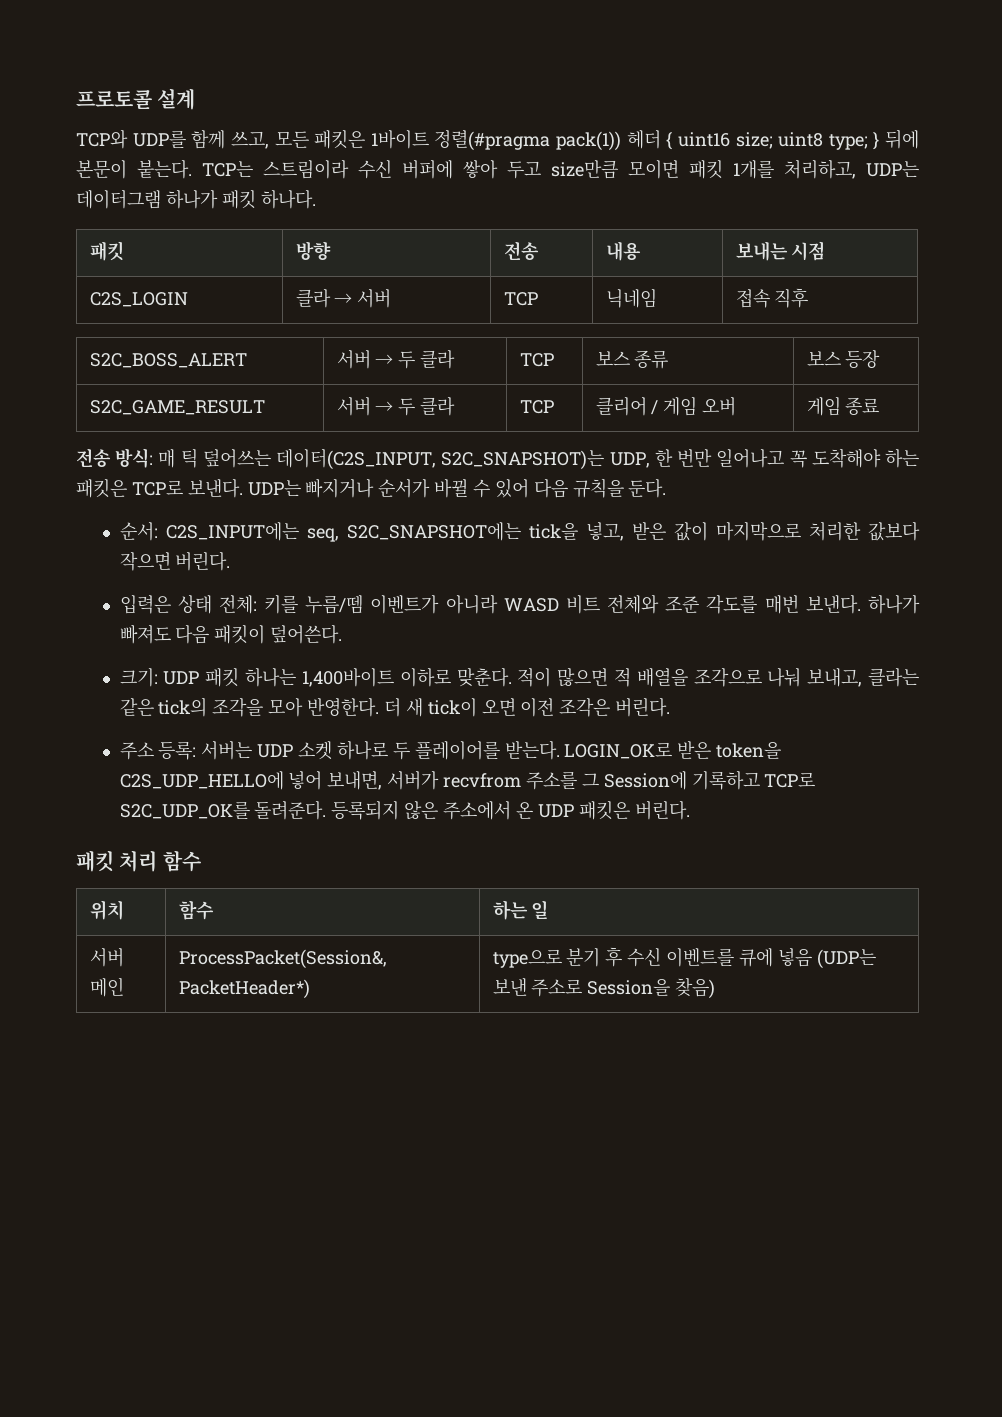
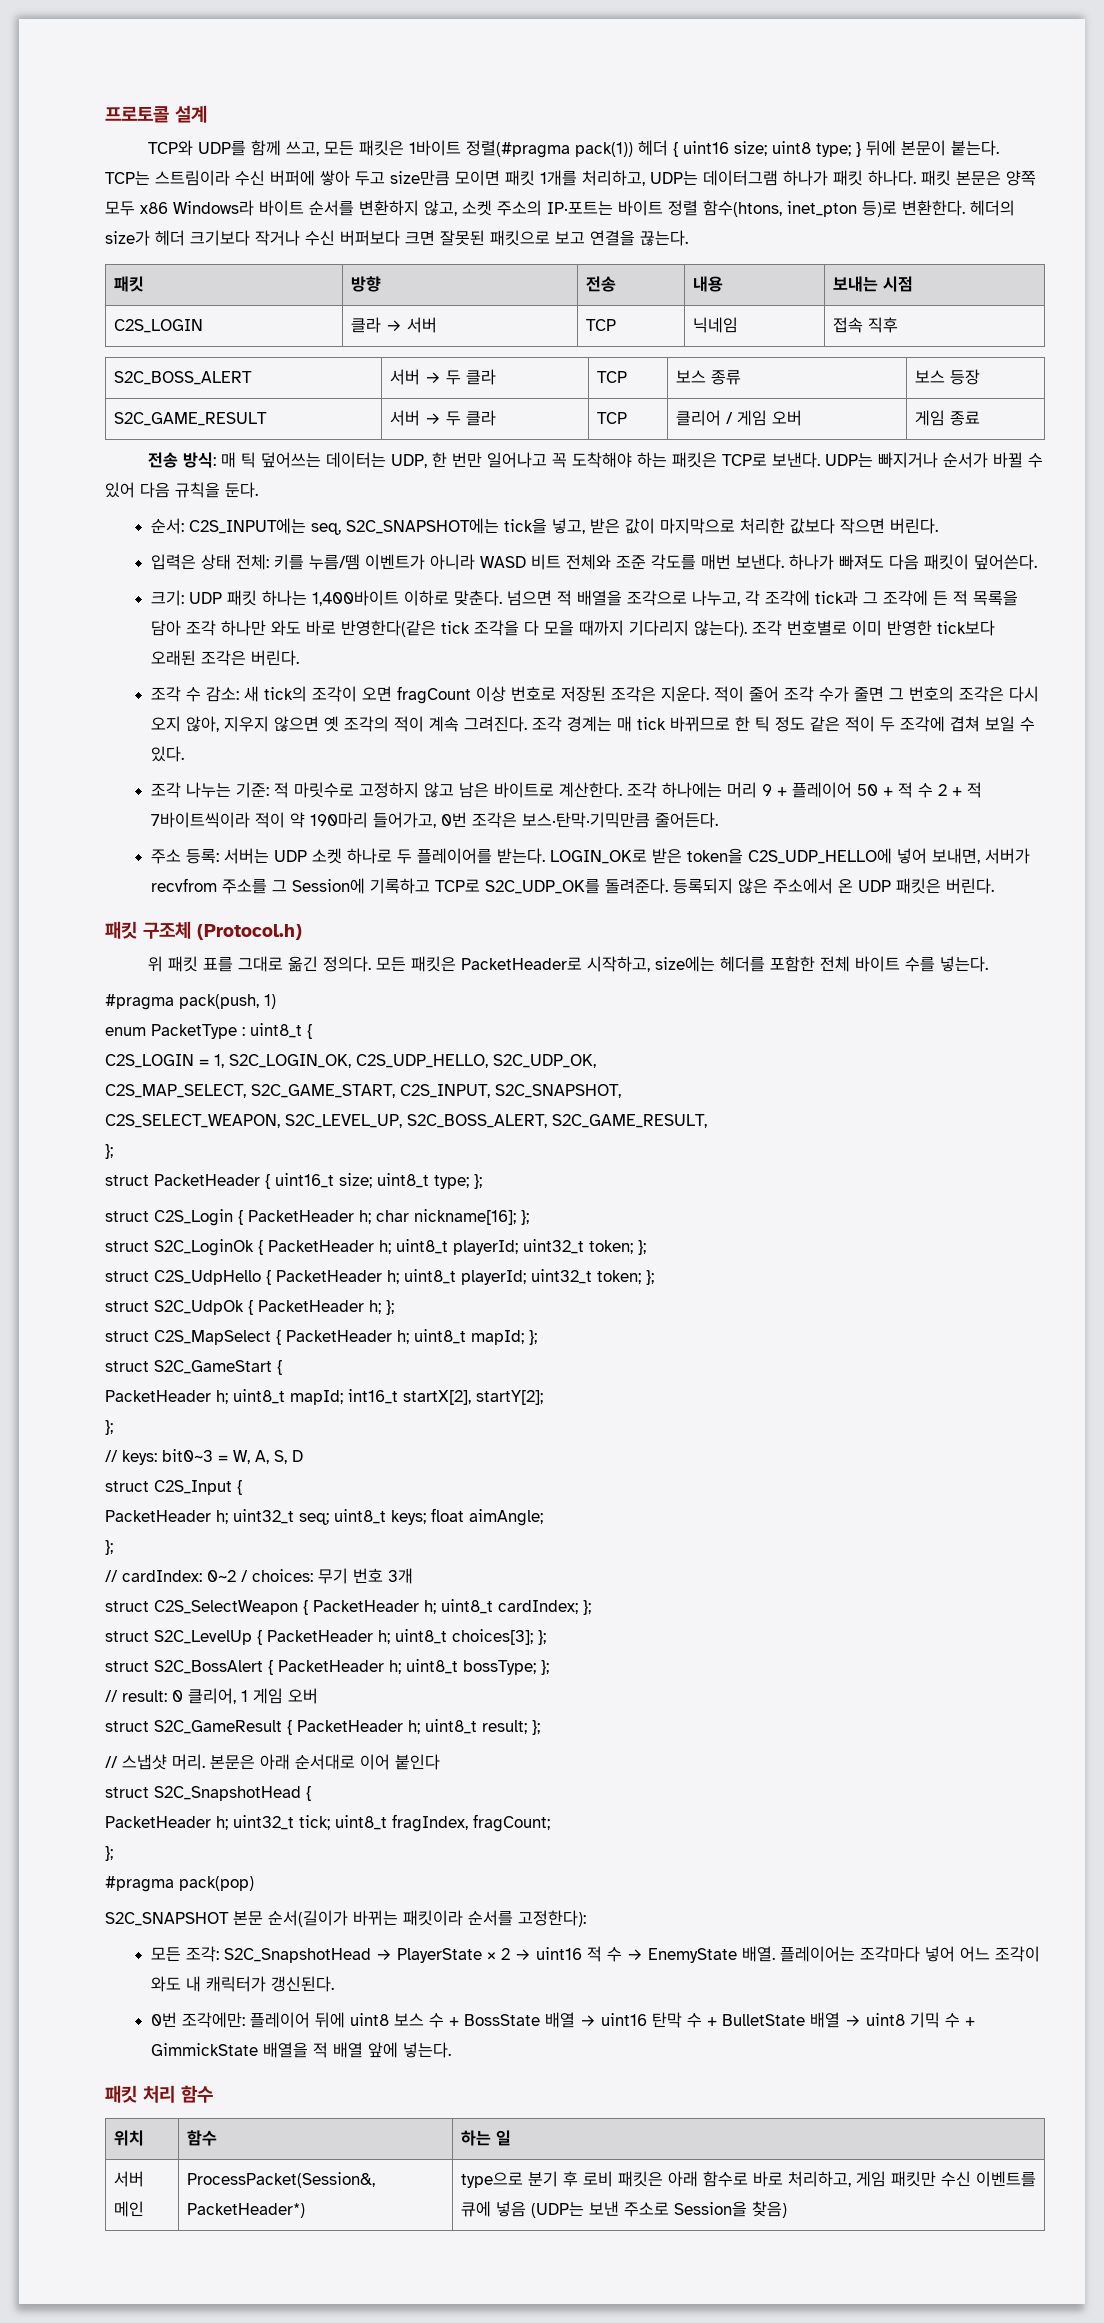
+ 패킷 본문은 양쪽 모두 x86 Windows라 바이트 순서를 변환하지 않고, 소켓 주소의 IP·포트는 바이트 정렬 함수(htons, inet_pton 등)로 변환한다. 헤더의 size가 헤더 크기보다 작거나 수신 버퍼보다 크면 잘못된 패킷으로 보고 연결을 끊는다.
- 전송 방식: 매 틱 덮어쓰는 데이터(C2S_INPUT, S2C_SNAPSHOT)는 UDP, 한 번만 일어나고 꼭 도착해야 하는 패킷은 TCP로 보낸다.
+ 전송 방식: 매 틱 덮어쓰는 데이터는 UDP, 한 번만 일어나고 꼭 도착해야 하는 패킷은 TCP로 보낸다.
- 적이 많으면 적 배열을 조각으로 나눠 보내고, 클라는 같은 tick의 조각을 모아 반영한다. 더 새 tick이 오면 이전 조각은 버린다.
+ 넘으면 적 배열을 조각으로 나누고, 각 조각에 tick과 그 조각에 든 적 목록을 담아 조각 하나만 와도 바로 반영한다(같은 tick 조각을 다 모을 때까지 기다리지 않는다). 조각 번호별로 이미 반영한 tick보다 오래된 조각은 버린다.
+ 조각 수 감소: 새 tick의 조각이 오면 fragCount 이상 번호로 저장된 조각은 지운다. 적이 줄어 조각 수가 줄면 그 번호의 조각은 다시 오지 않아, 지우지 않으면 옛 조각의 적이 계속 그려진다. 조각 경계는 매 tick 바뀌므로 한 틱 정도 같은 적이 두 조각에 겹쳐 보일 수 있다.
+ 조각 나누는 기준: 적 마릿수로 고정하지 않고 남은 바이트로 계산한다. 조각 하나에는 머리 9 + 플레이어 50 + 적 수 2 + 적 7바이트씩이라 적이 약 190마리 들어가고, 0번 조각은 보스·탄막·기믹만큼 줄어든다.
+ 패킷 구조체 (Protocol.h)
+ 위 패킷 표를 그대로 옮긴 정의다. 모든 패킷은 PacketHeader로 시작하고, size에는 헤더를 포함한 전체 바이트 수를 넣는다.
+ #pragma pack(push, 1)
+ enum PacketType : uint8_t {
+ C2S_LOGIN = 1, S2C_LOGIN_OK, C2S_UDP_HELLO, S2C_UDP_OK,
+ C2S_MAP_SELECT, S2C_GAME_START, C2S_INPUT, S2C_SNAPSHOT,
+ C2S_SELECT_WEAPON, S2C_LEVEL_UP, S2C_BOSS_ALERT, S2C_GAME_RESULT,
+ };
+ struct PacketHeader { uint16_t size; uint8_t type; };
+ struct C2S_Login { PacketHeader h; char nickname[16]; };
+ struct S2C_LoginOk { PacketHeader h; uint8_t playerId; uint32_t token; };
+ struct C2S_UdpHello { PacketHeader h; uint8_t playerId; uint32_t token; };
+ struct S2C_UdpOk { PacketHeader h; };
+ struct C2S_MapSelect { PacketHeader h; uint8_t mapId; };
+ struct S2C_GameStart {
+ PacketHeader h; uint8_t mapId; int16_t startX[2], startY[2];
+ };
+ // keys: bit0~3 = W, A, S, D
+ struct C2S_Input {
+ PacketHeader h; uint32_t seq; uint8_t keys; float aimAngle;
+ };
+ // cardIndex: 0~2 / choices: 무기 번호 3개
+ struct C2S_SelectWeapon { PacketHeader h; uint8_t cardIndex; };
+ struct S2C_LevelUp { PacketHeader h; uint8_t choices[3]; };
+ struct S2C_BossAlert { PacketHeader h; uint8_t bossType; };
+ // result: 0 클리어, 1 게임 오버
+ struct S2C_GameResult { PacketHeader h; uint8_t result; };
+ // 스냅샷 머리. 본문은 아래 순서대로 이어 붙인다
+ struct S2C_SnapshotHead {
+ PacketHeader h; uint32_t tick; uint8_t fragIndex, fragCount;
+ };
+ #pragma pack(pop)
+ S2C_SNAPSHOT 본문 순서(길이가 바뀌는 패킷이라 순서를 고정한다):
+ 모든 조각: S2C_SnapshotHead → PlayerState × 2 → uint16 적 수 → EnemyState 배열. 플레이어는 조각마다 넣어 어느 조각이 와도 내 캐릭터가 갱신된다.
+ 0번 조각에만: 플레이어 뒤에 uint8 보스 수 + BossState 배열 → uint16 탄막 수 + BulletState 배열 → uint8 기믹 수 + GimmickState 배열을 적 배열 앞에 넣는다.
- 서버 메인 | ProcessPacket(Session&, PacketHeader*) | type으로 분기 후 수신 이벤트를 큐에 넣음 (UDP는 보낸 주소로 Session을 찾음)
+ 서버 메인 | ProcessPacket(Session&, PacketHeader*) | type으로 분기 후 로비 패킷은 아래 함수로 바로 처리하고, 게임 패킷만 수신 이벤트를 큐에 넣음 (UDP는 보낸 주소로 Session을 찾음)

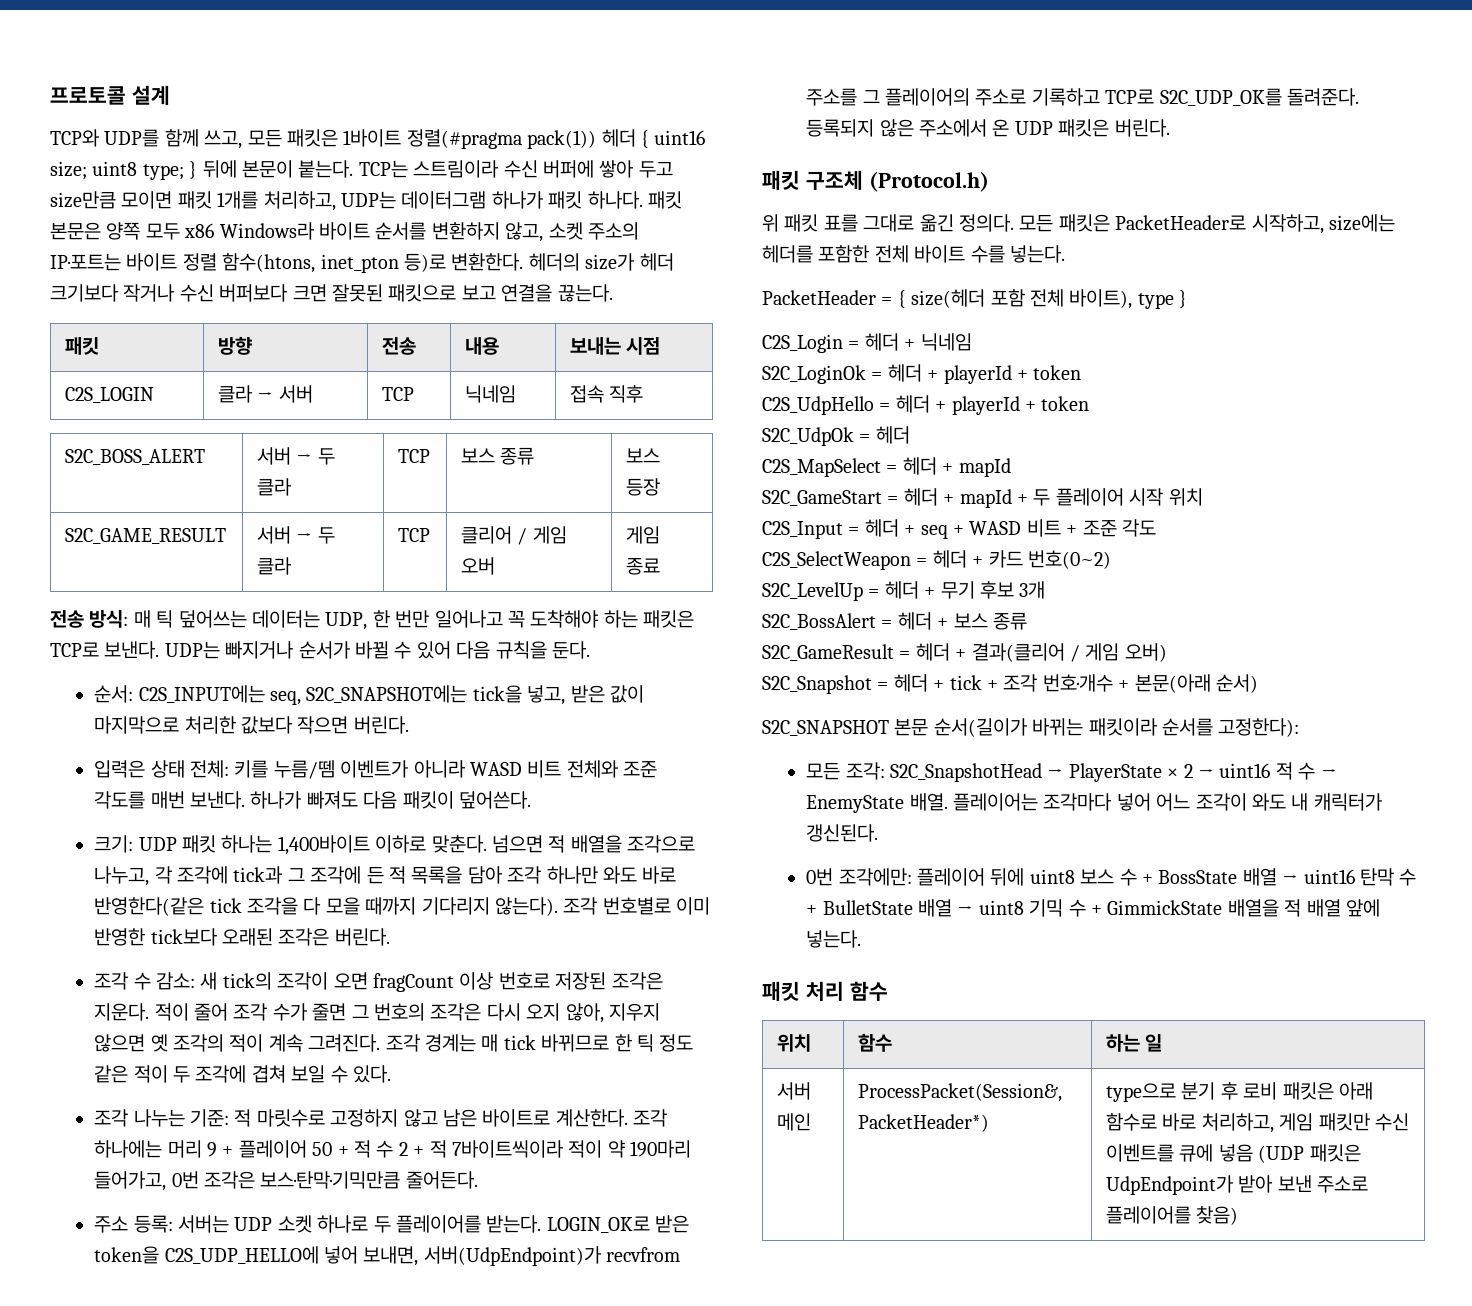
- LOGIN_OK로 받은 token을 C2S_UDP_HELLO에 넣어 보내면, 서버가 recvfrom 주소를 그 Session에 기록하고 TCP로 S2C_UDP_OK를 돌려준다.
+ LOGIN_OK로 받은 token을 C2S_UDP_HELLO에 넣어 보내면, 서버(UdpEndpoint)가 recvfrom 주소를 그 플레이어의 주소로 기록하고 TCP로 S2C_UDP_OK를 돌려준다.
- #pragma pack(push, 1)
- enum PacketType : uint8_t {
- C2S_LOGIN = 1, S2C_LOGIN_OK, C2S_UDP_HELLO, S2C_UDP_OK,
- C2S_MAP_SELECT, S2C_GAME_START, C2S_INPUT, S2C_SNAPSHOT,
- C2S_SELECT_WEAPON, S2C_LEVEL_UP, S2C_BOSS_ALERT, S2C_GAME_RESULT,
- };
- struct PacketHeader { uint16_t size; uint8_t type; };
- struct C2S_Login { PacketHeader h; char nickname[16]; };
- struct S2C_LoginOk { PacketHeader h; uint8_t playerId; uint32_t token; };
- struct C2S_UdpHello { PacketHeader h; uint8_t playerId; uint32_t token; };
- struct S2C_UdpOk { PacketHeader h; };
- struct C2S_MapSelect { PacketHeader h; uint8_t mapId; };
- struct S2C_GameStart {
- PacketHeader h; uint8_t mapId; int16_t startX[2], startY[2];
- };
- // keys: bit0~3 = W, A, S, D
- struct C2S_Input {
- PacketHeader h; uint32_t seq; uint8_t keys; float aimAngle;
- };
- // cardIndex: 0~2 / choices: 무기 번호 3개
- struct C2S_SelectWeapon { PacketHeader h; uint8_t cardIndex; };
- struct S2C_LevelUp { PacketHeader h; uint8_t choices[3]; };
- struct S2C_BossAlert { PacketHeader h; uint8_t bossType; };
- // result: 0 클리어, 1 게임 오버
- struct S2C_GameResult { PacketHeader h; uint8_t result; };
- // 스냅샷 머리. 본문은 아래 순서대로 이어 붙인다
- struct S2C_SnapshotHead {
- PacketHeader h; uint32_t tick; uint8_t fragIndex, fragCount;
- };
- #pragma pack(pop)
+ PacketHeader = { size(헤더 포함 전체 바이트), type }
+ C2S_Login = 헤더 + 닉네임
+ S2C_LoginOk = 헤더 + playerId + token
+ C2S_UdpHello = 헤더 + playerId + token
+ S2C_UdpOk = 헤더
+ C2S_MapSelect = 헤더 + mapId
+ S2C_GameStart = 헤더 + mapId + 두 플레이어 시작 위치
+ C2S_Input = 헤더 + seq + WASD 비트 + 조준 각도
+ C2S_SelectWeapon = 헤더 + 카드 번호(0~2)
+ S2C_LevelUp = 헤더 + 무기 후보 3개
+ S2C_BossAlert = 헤더 + 보스 종류
+ S2C_GameResult = 헤더 + 결과(클리어 / 게임 오버)
+ S2C_Snapshot = 헤더 + tick + 조각 번호·개수 + 본문(아래 순서)
- 서버 메인 | ProcessPacket(Session&, PacketHeader*) | type으로 분기 후 로비 패킷은 아래 함수로 바로 처리하고, 게임 패킷만 수신 이벤트를 큐에 넣음 (UDP는 보낸 주소로 Session을 찾음)
+ 서버 메인 | ProcessPacket(Session&, PacketHeader*) | type으로 분기 후 로비 패킷은 아래 함수로 바로 처리하고, 게임 패킷만 수신 이벤트를 큐에 넣음 (UDP 패킷은 UdpEndpoint가 받아 보낸 주소로 플레이어를 찾음)

